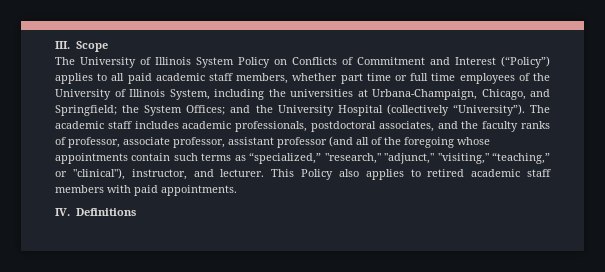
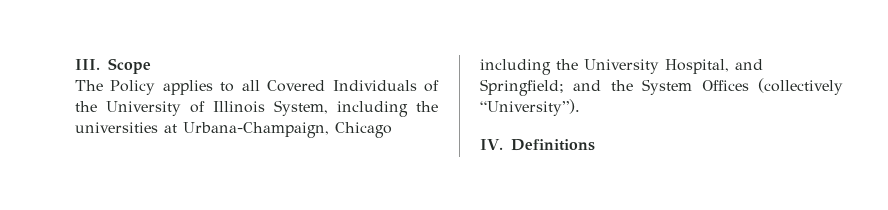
- The University of Illinois System Policy on Conflicts of Commitment and Interest (“Policy”) applies to all paid academic staff members, whether part time or full time employees of the University of Illinois System, including the universities at Urbana-Champaign, Chicago, and Springfield; the System Offices; and the University Hospital (collectively “University”). The academic staff includes academic professionals, postdoctoral associates, and the faculty ranks of professor, associate professor, assistant professor (and all of the foregoing whose appointments contain such terms as “specialized,” "research," "adjunct," "visiting," “teaching,” or "clinical"), instructor, and lecturer. This Policy also applies to retired academic staff members with paid appointments.
+ The Policy applies to all Covered Individuals of the University of Illinois System, including the universities at Urbana-Champaign, Chicago including the University Hospital, and Springfield; and the System Offices (collectively “University”).

